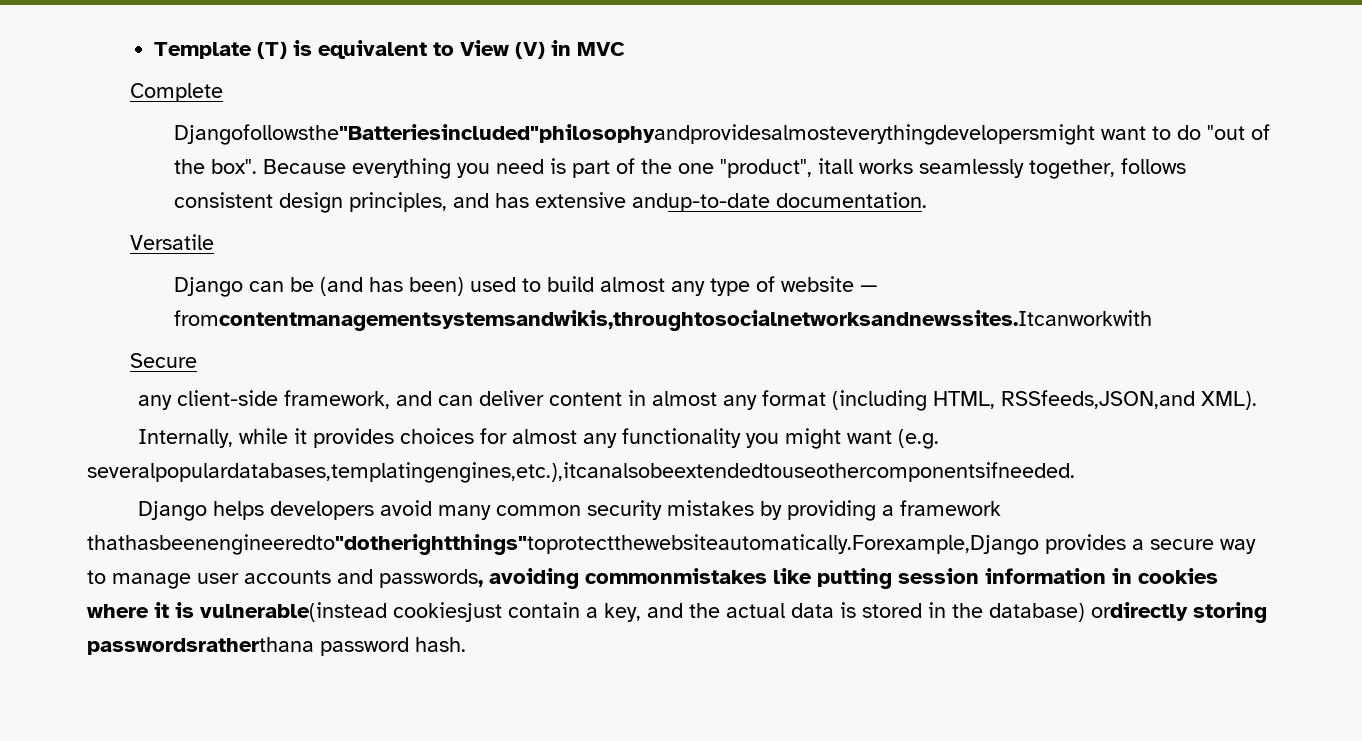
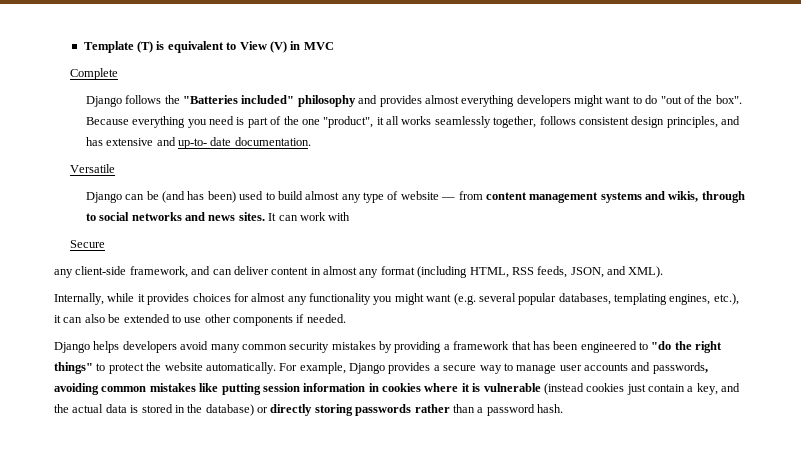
- Djangofollowsthe"Batteriesincluded"philosophyandprovidesalmosteverythingdevelopersmight want to do "out of the box".
+ Django follows the "Batteries included" philosophy and provides almost everything developers might want to do "out of the box".
- Because everything you need is part of the one "product", itall works seamlessly together, follows consistent design principles, and has extensive andup-to-date documentation.
+ Because everything you need is part of the one "product", it all works seamlessly together, follows consistent design principles, and has extensive and up-to- date documentation.
- Django can be (and has been) used to build almost any type of website — fromcontentmanagementsystemsandwikis,throughtosocialnetworksandnewssites.Itcanworkwith
+ Django can be (and has been) used to build almost any type of website — from content management systems and wikis, through to social networks and news sites. It can work with
- any client-side framework, and can deliver content in almost any format (including HTML, RSSfeeds,JSON,and XML).
+ any client-side framework, and can deliver content in almost any format (including HTML, RSS feeds, JSON, and XML).
- Internally, while it provides choices for almost any functionality you might want (e.g. severalpopulardatabases,templatingengines,etc.),itcanalsobeextendedtouseothercomponentsifneeded.
+ Internally, while it provides choices for almost any functionality you might want (e.g. several popular databases, templating engines, etc.), it can also be extended to use other components if needed.
- Django helps developers avoid many common security mistakes by providing a framework thathasbeenengineeredto"dotherightthings"toprotectthewebsiteautomatically.Forexample,Django provides a secure way to manage user accounts and passwords, avoiding commonmistakes like putting session information in cookies where it is vulnerable(instead cookiesjust contain a key, and the actual data is stored in the database) ordirectly storing passwordsratherthana password hash.
+ Django helps developers avoid many common security mistakes by providing a framework that has been engineered to "do the right things" to protect the website automatically. For example, Django provides a secure way to manage user accounts and passwords, avoiding common mistakes like putting session information in cookies where it is vulnerable (instead cookies just contain a key, and the actual data is stored in the database) or directly storing passwords rather than a password hash.

